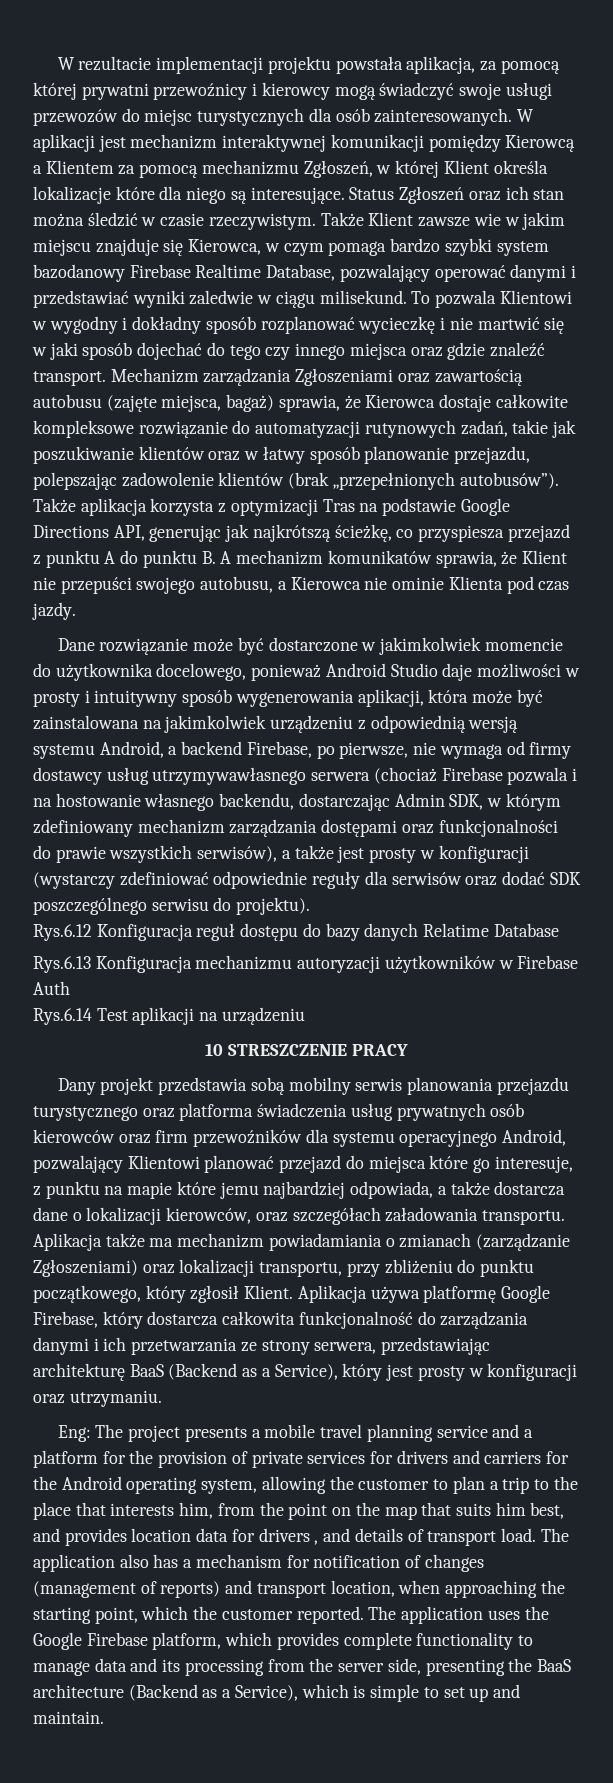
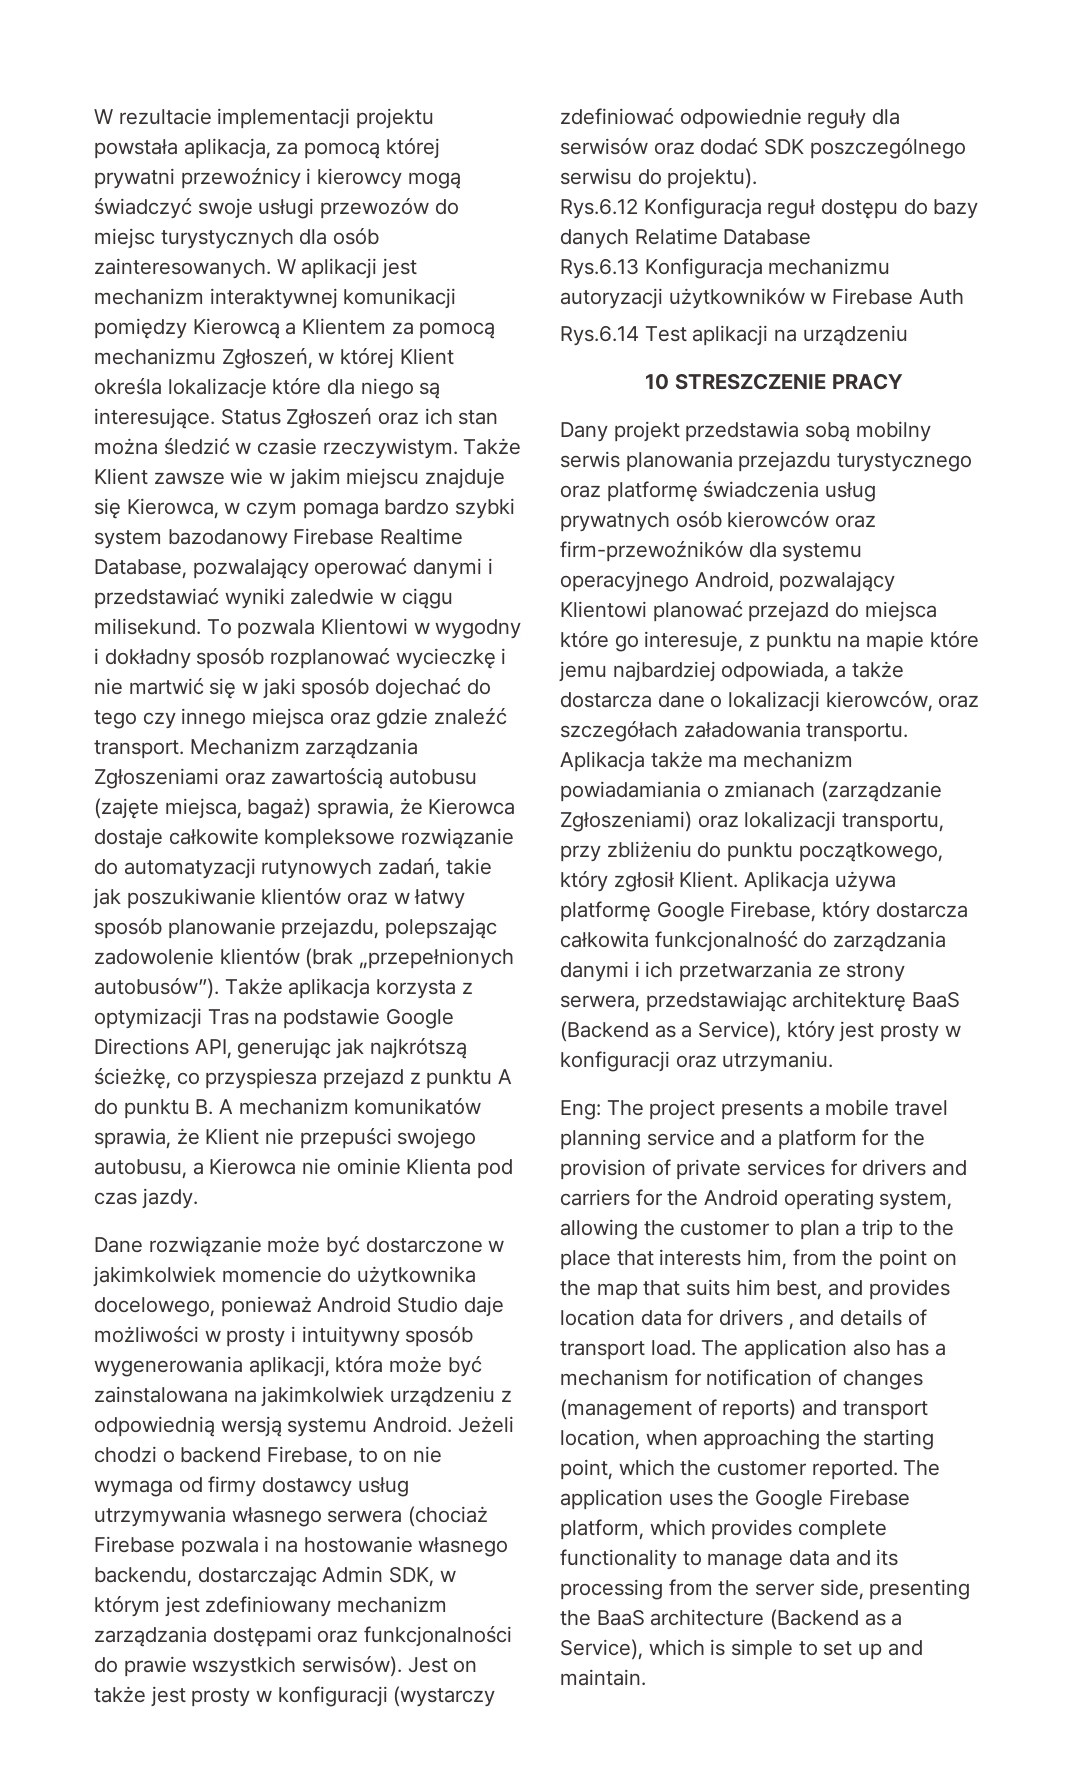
- Dane rozwiązanie może być dostarczone w jakimkolwiek momencie do użytkownika docelowego, ponieważ Android Studio daje możliwości w prosty i intuitywny sposób wygenerowania aplikacji, która może być zainstalowana na jakimkolwiek urządzeniu z odpowiednią wersją systemu Android, a backend Firebase, po pierwsze, nie wymaga od firmy dostawcy usług utrzymywawłasnego serwera (chociaż Firebase pozwala i na hostowanie własnego backendu, dostarczając Admin SDK, w którym zdefiniowany mechanizm zarządzania dostępami oraz funkcjonalności do prawie wszystkich serwisów), a także jest prosty w konfiguracji (wystarczy zdefiniować odpowiednie reguły dla serwisów oraz dodać SDK poszczególnego serwisu do projektu).
+ Dane rozwiązanie może być dostarczone w jakimkolwiek momencie do użytkownika docelowego, ponieważ Android Studio daje możliwości w prosty i intuitywny sposób wygenerowania aplikacji, która może być zainstalowana na jakimkolwiek urządzeniu z odpowiednią wersją systemu Android. Jeżeli chodzi o backend Firebase, to on nie wymaga od firmy dostawcy usług utrzymywania własnego serwera (chociaż Firebase pozwala i na hostowanie własnego backendu, dostarczając Admin SDK, w którym jest zdefiniowany mechanizm zarządzania dostępami oraz funkcjonalności do prawie wszystkich serwisów). Jest on także jest prosty w konfiguracji (wystarczy zdefiniować odpowiednie reguły dla serwisów oraz dodać SDK poszczególnego serwisu do projektu).
- Dany projekt przedstawia sobą mobilny serwis planowania przejazdu turystycznego oraz platforma świadczenia usług prywatnych osób kierowców oraz firm przewoźników dla systemu operacyjnego Android, pozwalający Klientowi planować przejazd do miejsca które go interesuje, z punktu na mapie które jemu najbardziej odpowiada, a także dostarcza dane o lokalizacji kierowców, oraz szczegółach załadowania transportu.
+ Dany projekt przedstawia sobą mobilny serwis planowania przejazdu turystycznego oraz platformę świadczenia usług prywatnych osób kierowców oraz firm-przewoźników dla systemu operacyjnego Android, pozwalający Klientowi planować przejazd do miejsca które go interesuje, z punktu na mapie które jemu najbardziej odpowiada, a także dostarcza dane o lokalizacji kierowców, oraz szczegółach załadowania transportu.

